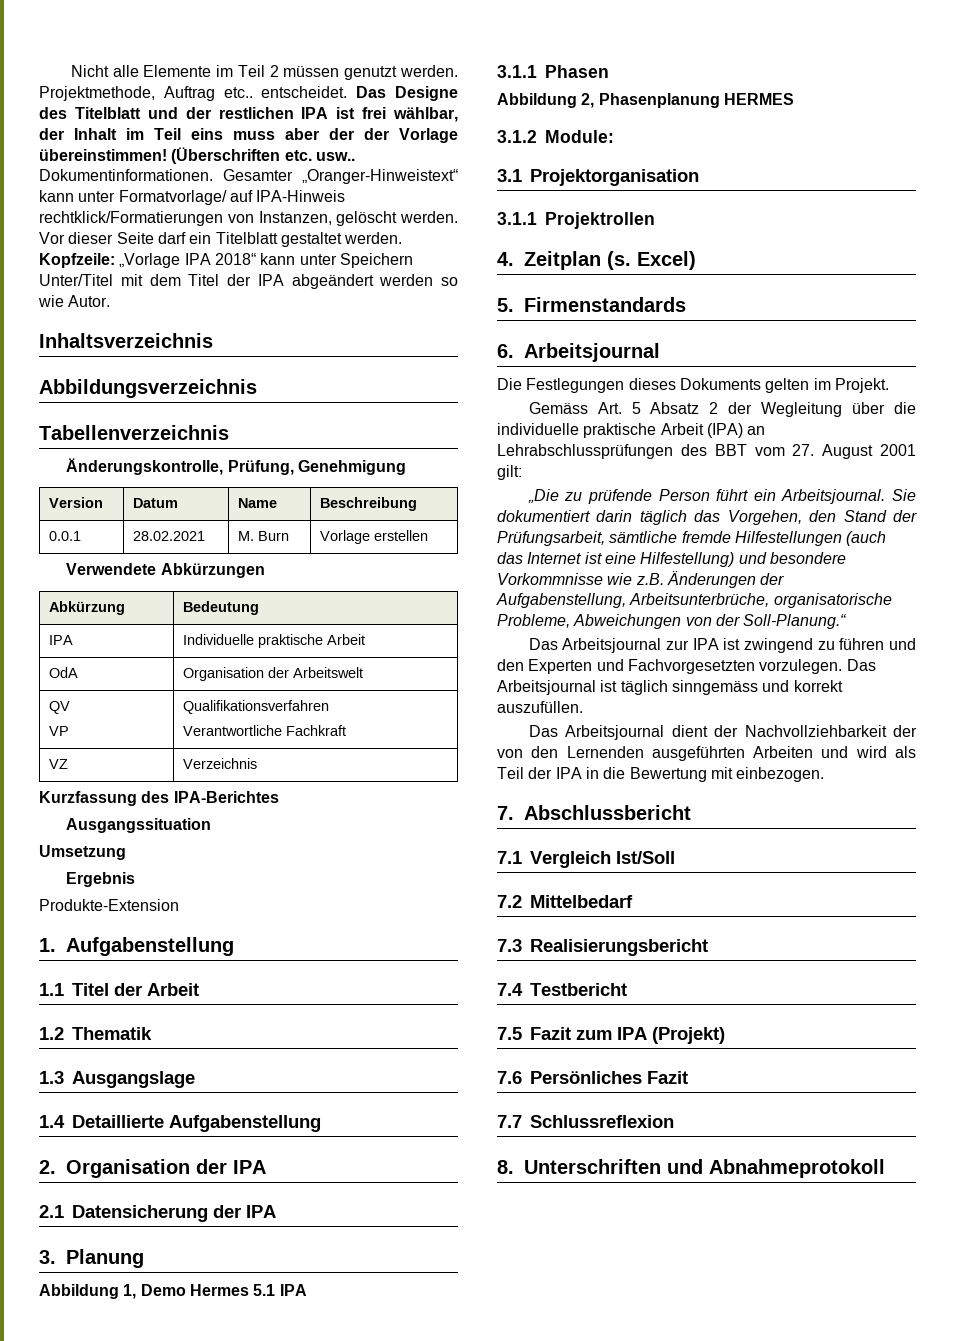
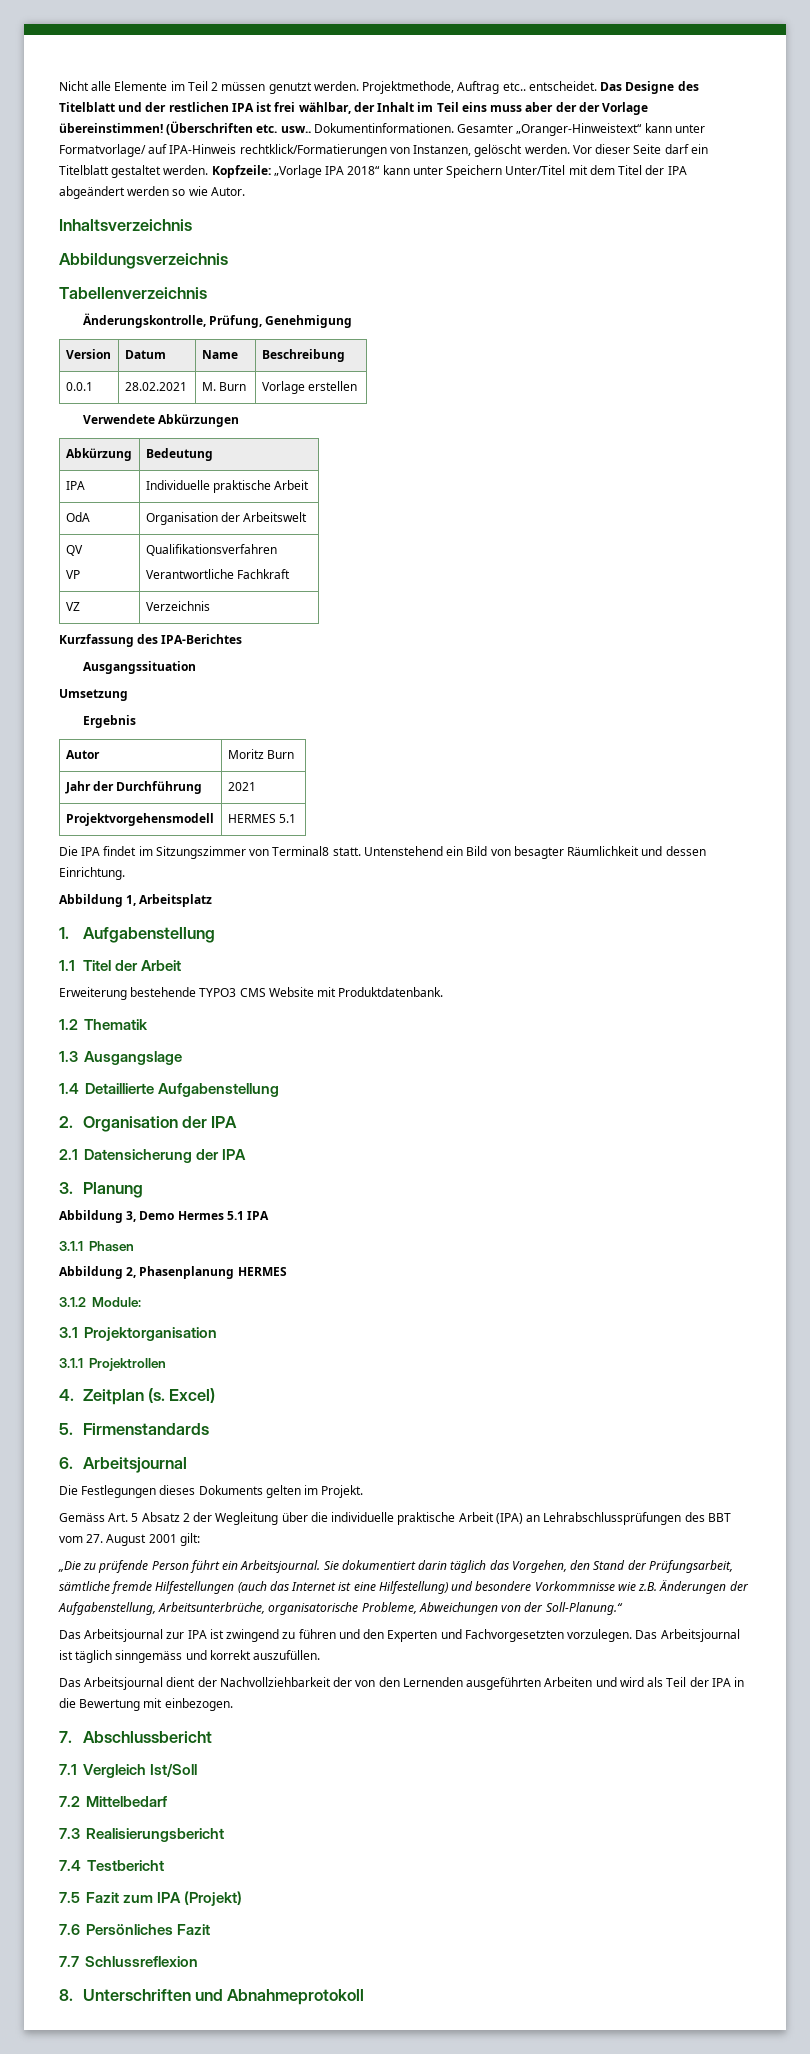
- Produkte-Extension
+ Autor | Moritz Burn
+ Jahr der Durchführung | 2021
+ Projektvorgehensmodell | HERMES 5.1
+ Die IPA findet im Sitzungszimmer von Terminal8 statt. Untenstehend ein Bild von besagter Räumlichkeit und dessen Einrichtung.
+ Abbildung 1, Arbeitsplatz
+ Erweiterung bestehende TYPO3 CMS Website mit Produktdatenbank.
- Abbildung 1, Demo Hermes 5.1 IPA
+ Abbildung 3, Demo Hermes 5.1 IPA

